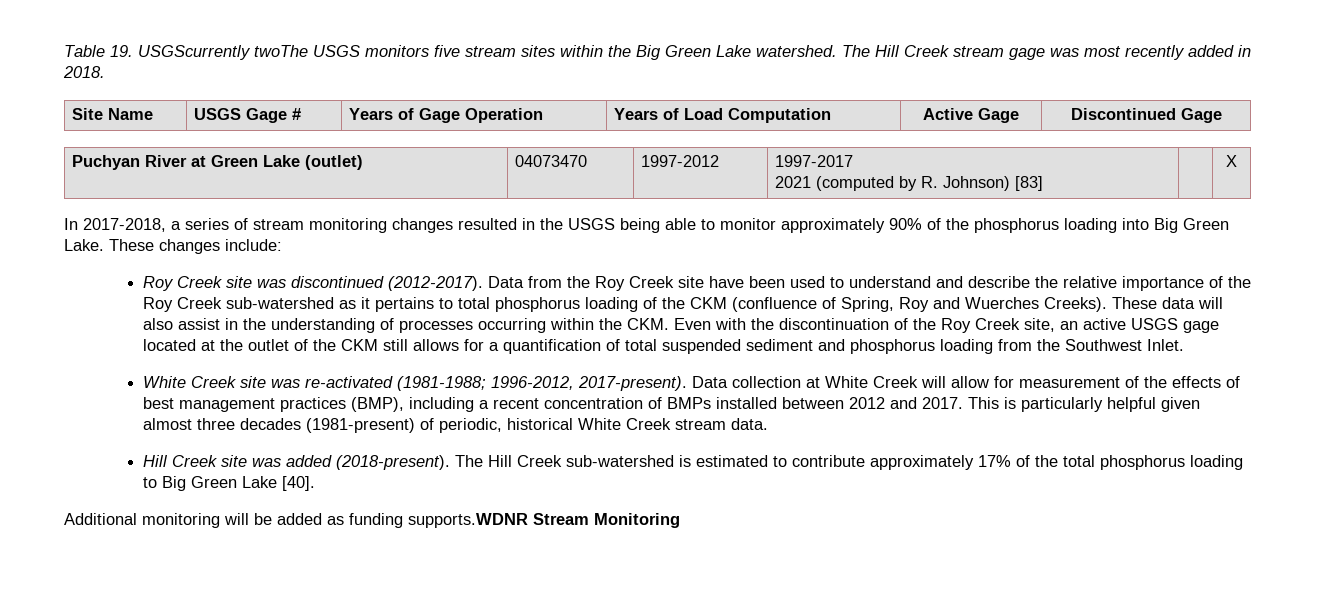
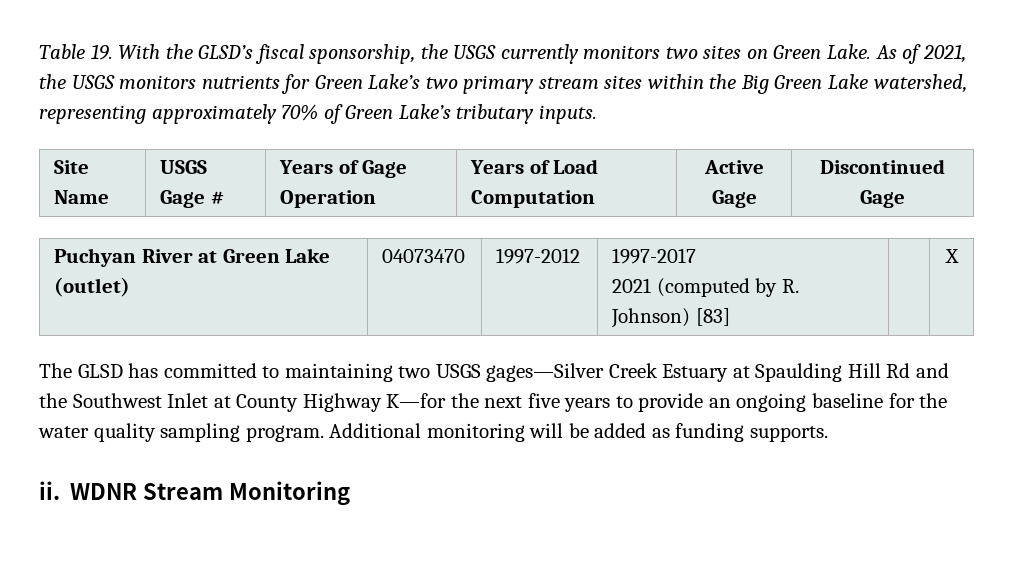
- Table 19. USGScurrently twoThe USGS monitors five stream sites within the Big Green Lake watershed. The Hill Creek stream gage was most recently added in 2018.
+ Table 19. With the GLSD’s fiscal sponsorship, the USGS currently monitors two sites on Green Lake. As of 2021, the USGS monitors nutrients for Green Lake’s two primary stream sites within the Big Green Lake watershed, representing approximately 70% of Green Lake’s tributary inputs.
- In 2017-2018, a series of stream monitoring changes resulted in the USGS being able to monitor approximately 90% of the phosphorus loading into Big Green Lake. These changes include:
- Roy Creek site was discontinued (2012-2017). Data from the Roy Creek site have been used to understand and describe the relative importance of the Roy Creek sub-watershed as it pertains to total phosphorus loading of the CKM (confluence of Spring, Roy and Wuerches Creeks). These data will also assist in the understanding of processes occurring within the CKM. Even with the discontinuation of the Roy Creek site, an active USGS gage located at the outlet of the CKM still allows for a quantification of total suspended sediment and phosphorus loading from the Southwest Inlet.
- White Creek site was re-activated (1981-1988; 1996-2012, 2017-present). Data collection at White Creek will allow for measurement of the effects of best management practices (BMP), including a recent concentration of BMPs installed between 2012 and 2017. This is particularly helpful given almost three decades (1981-present) of periodic, historical White Creek stream data.
- Hill Creek site was added (2018-present). The Hill Creek sub-watershed is estimated to contribute approximately 17% of the total phosphorus loading to Big Green Lake [40].
- Additional monitoring will be added as funding supports.WDNR Stream Monitoring
+ The GLSD has committed to maintaining two USGS gages—Silver Creek Estuary at Spaulding Hill Rd and the Southwest Inlet at County Highway K—for the next five years to provide an ongoing baseline for the water quality sampling program. Additional monitoring will be added as funding supports.
+ ii. WDNR Stream Monitoring

